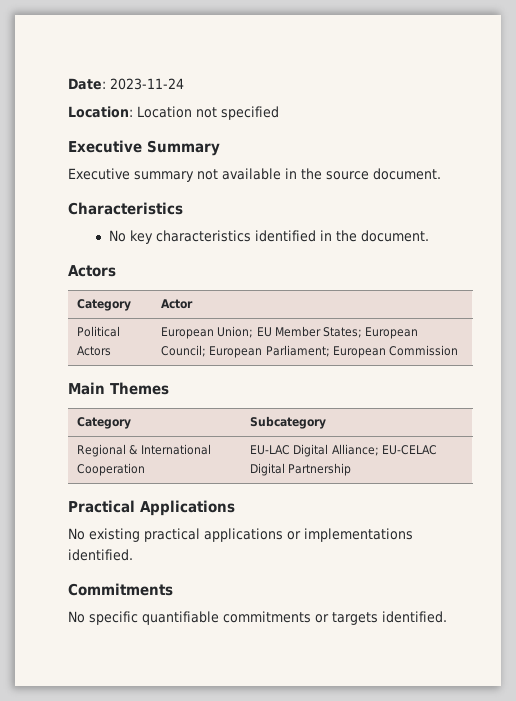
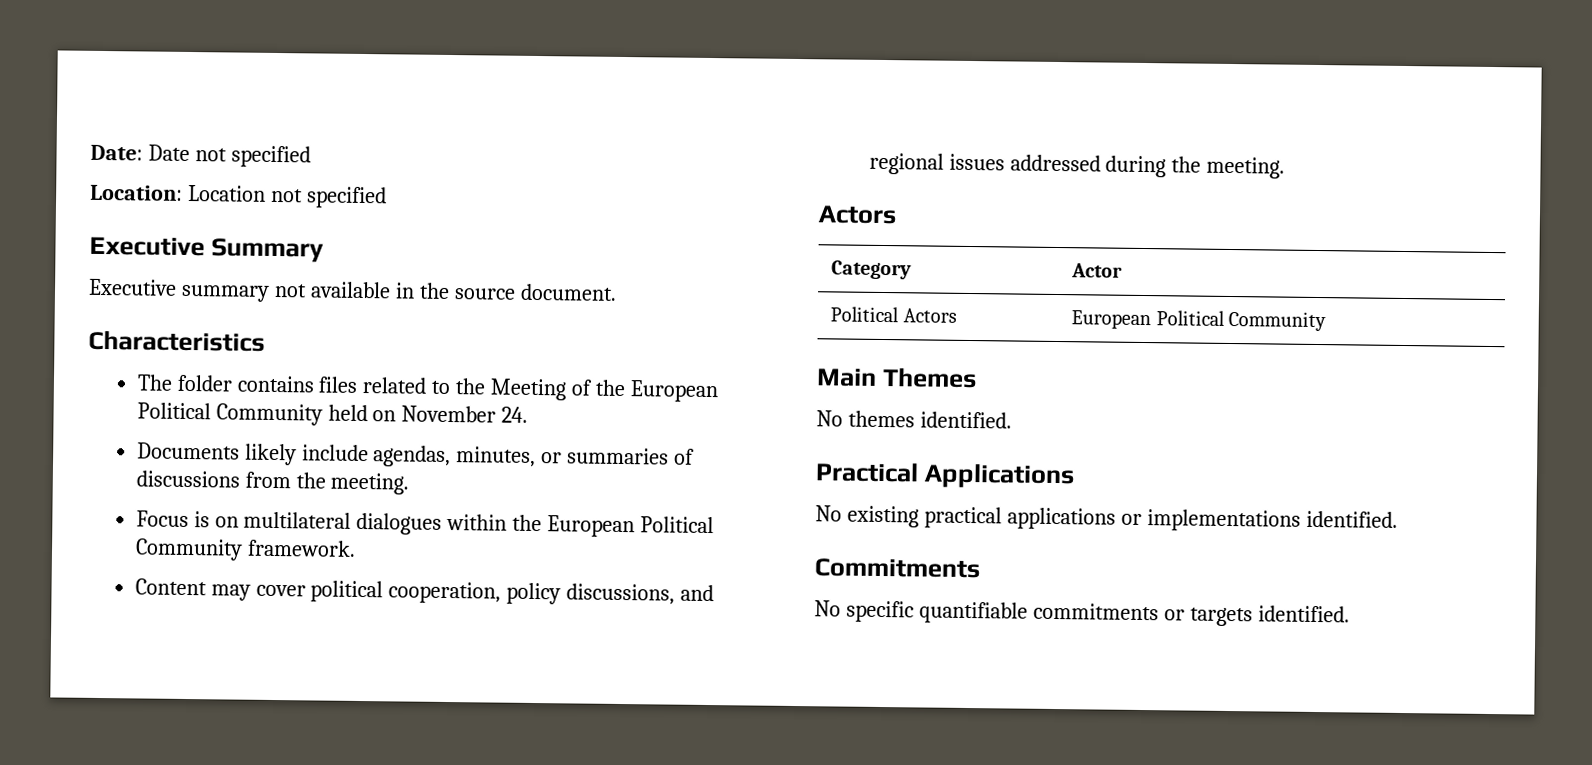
- Date: 2023-11-24
+ Date: Date not specified
- No key characteristics identified in the document.
+ The folder contains files related to the Meeting of the European Political Community held on November 24.
+ Documents likely include agendas, minutes, or summaries of discussions from the meeting.
+ Focus is on multilateral dialogues within the European Political Community framework.
+ Content may cover political cooperation, policy discussions, and regional issues addressed during the meeting.
- Political Actors | European Union; EU Member States; European Council; European Parliament; European Commission
+ Political Actors | European Political Community
  Main Themes
- Category | Subcategory
- Regional & International Cooperation | EU-LAC Digital Alliance; EU-CELAC Digital Partnership
+ No themes identified.

